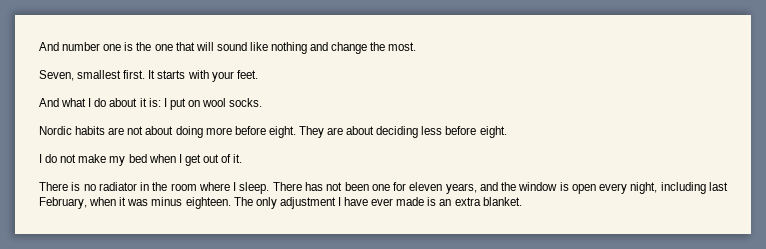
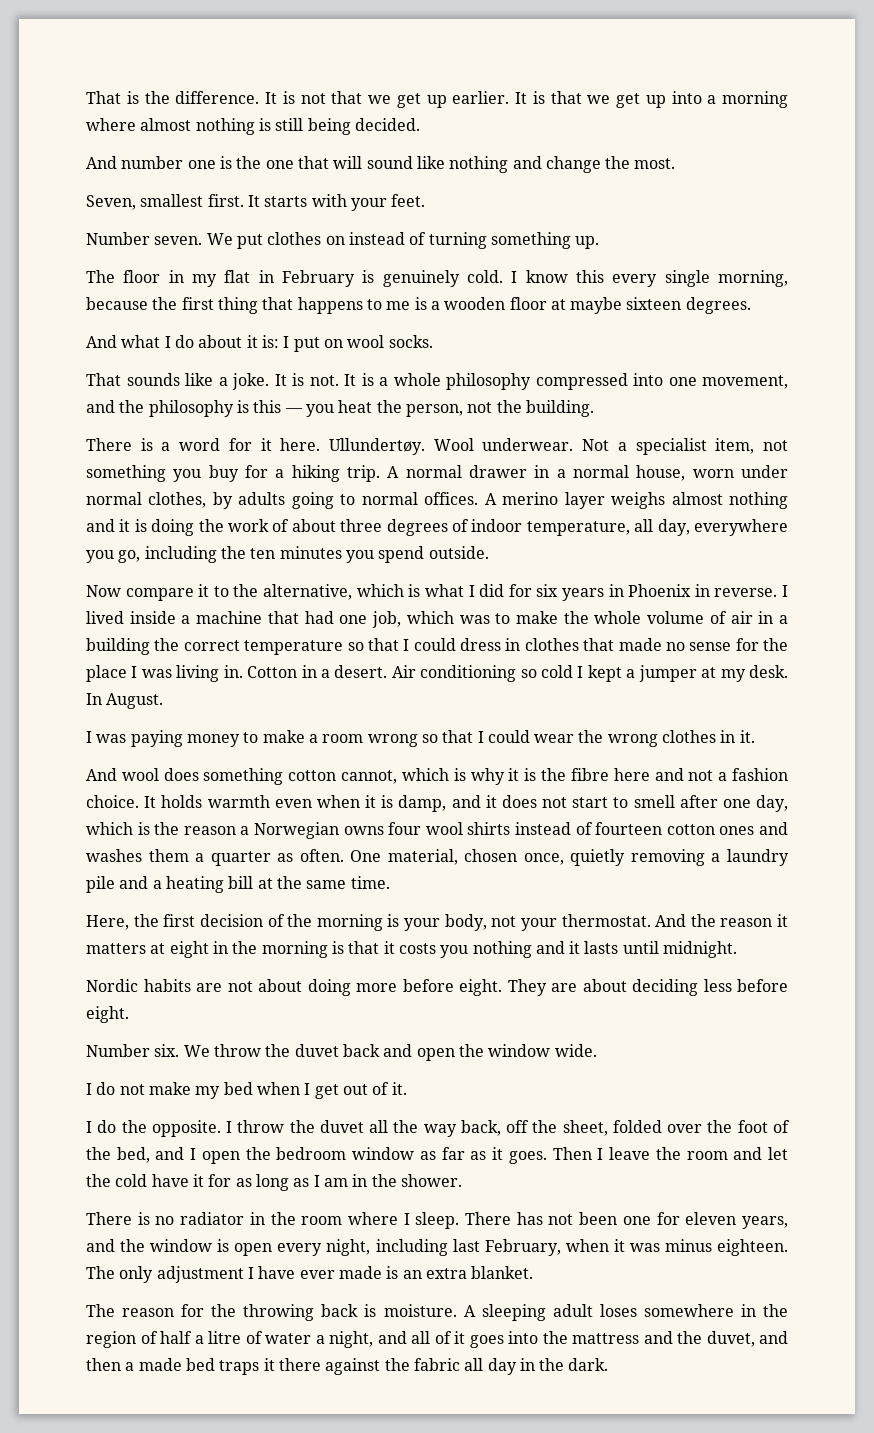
+ That is the difference. It is not that we get up earlier. It is that we get up into a morning where almost nothing is still being decided.
+ Number seven. We put clothes on instead of turning something up.
+ The floor in my flat in February is genuinely cold. I know this every single morning, because the first thing that happens to me is a wooden floor at maybe sixteen degrees.
+ That sounds like a joke. It is not. It is a whole philosophy compressed into one movement, and the philosophy is this — you heat the person, not the building.
+ There is a word for it here. Ullundertøy. Wool underwear. Not a specialist item, not something you buy for a hiking trip. A normal drawer in a normal house, worn under normal clothes, by adults going to normal offices. A merino layer weighs almost nothing and it is doing the work of about three degrees of indoor temperature, all day, everywhere you go, including the ten minutes you spend outside.
+ Now compare it to the alternative, which is what I did for six years in Phoenix in reverse. I lived inside a machine that had one job, which was to make the whole volume of air in a building the correct temperature so that I could dress in clothes that made no sense for the place I was living in. Cotton in a desert. Air conditioning so cold I kept a jumper at my desk. In August.
+ I was paying money to make a room wrong so that I could wear the wrong clothes in it.
+ And wool does something cotton cannot, which is why it is the fibre here and not a fashion choice. It holds warmth even when it is damp, and it does not start to smell after one day, which is the reason a Norwegian owns four wool shirts instead of fourteen cotton ones and washes them a quarter as often. One material, chosen once, quietly removing a laundry pile and a heating bill at the same time.
+ Here, the first decision of the morning is your body, not your thermostat. And the reason it matters at eight in the morning is that it costs you nothing and it lasts until midnight.
+ Number six. We throw the duvet back and open the window wide.
+ I do the opposite. I throw the duvet all the way back, off the sheet, folded over the foot of the bed, and I open the bedroom window as far as it goes. Then I leave the room and let the cold have it for as long as I am in the shower.
+ The reason for the throwing back is moisture. A sleeping adult loses somewhere in the region of half a litre of water a night, and all of it goes into the mattress and the duvet, and then a made bed traps it there against the fabric all day in the dark.

